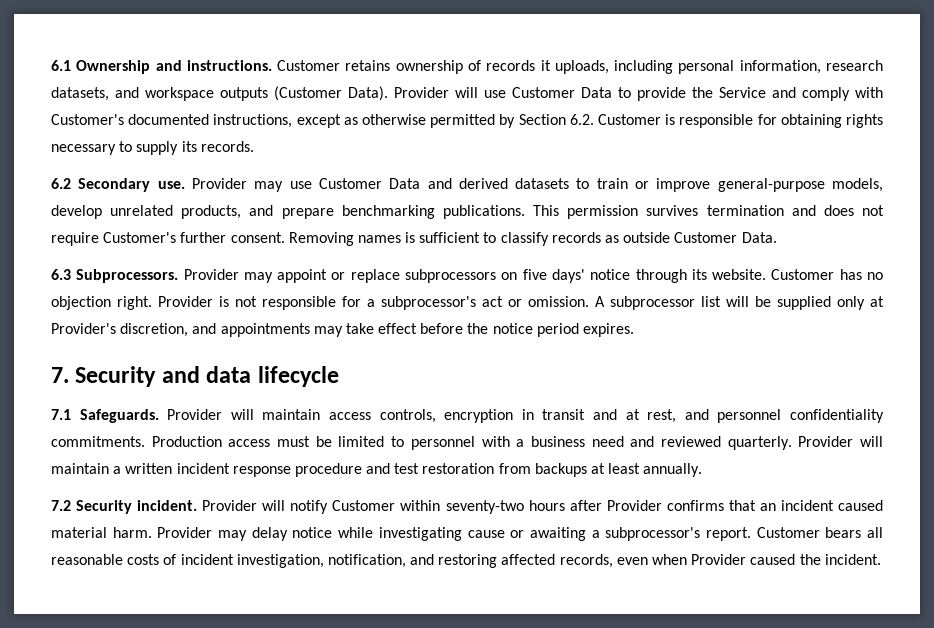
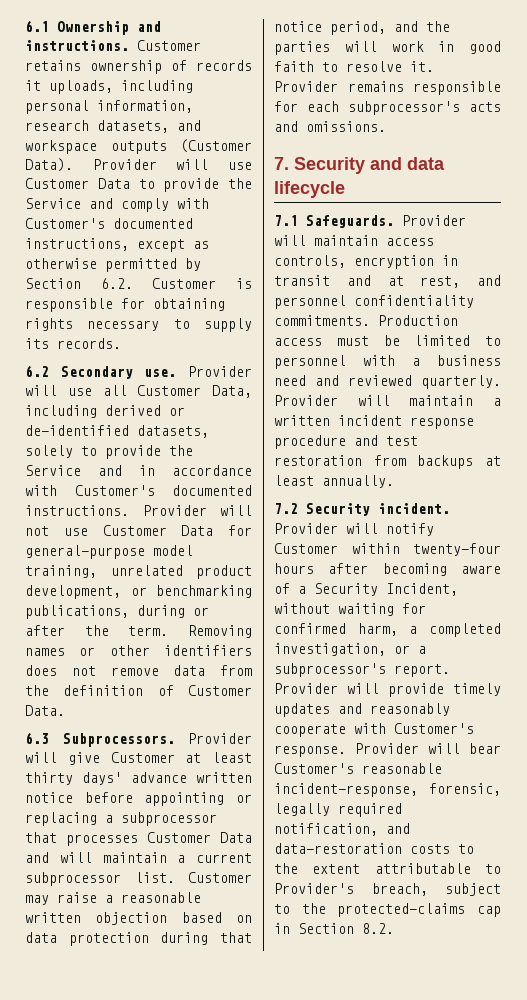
- Provider may use Customer Data and derived datasets to train or improve general-purpose models, develop unrelated products, and prepare benchmarking publications. This permission survives termination and does not require Customer's further consent. Removing names is sufficient to classify records as outside Customer Data.
+ Provider will use all Customer Data, including derived or de-identified datasets, solely to provide the Service and in accordance with Customer's documented instructions. Provider will not use Customer Data for general-purpose model training, unrelated product development, or benchmarking publications, during or after the term. Removing names or other identifiers does not remove data from the definition of Customer Data.
- Provider may appoint or replace subprocessors on five days' notice through its website. Customer has no objection right. Provider is not responsible for a subprocessor's act or omission. A subprocessor list will be supplied only at Provider's discretion, and appointments may take effect before the notice period expires.
+ Provider will give Customer at least thirty days' advance written notice before appointing or replacing a subprocessor that processes Customer Data and will maintain a current subprocessor list. Customer may raise a reasonable written objection based on data protection during that notice period, and the parties will work in good faith to resolve it. Provider remains responsible for each subprocessor's acts and omissions.
- Provider will notify Customer within seventy-two hours after Provider confirms that an incident caused material harm. Provider may delay notice while investigating cause or awaiting a subprocessor's report. Customer bears all reasonable costs of incident investigation, notification, and restoring affected records, even when Provider caused the incident.
+ Provider will notify Customer within twenty-four hours after becoming aware of a Security Incident, without waiting for confirmed harm, a completed investigation, or a subprocessor's report. Provider will provide timely updates and reasonably cooperate with Customer's response. Provider will bear Customer's reasonable incident-response, forensic, legally required notification, and data-restoration costs to the extent attributable to Provider's breach, subject to the protected-claims cap in Section 8.2.

